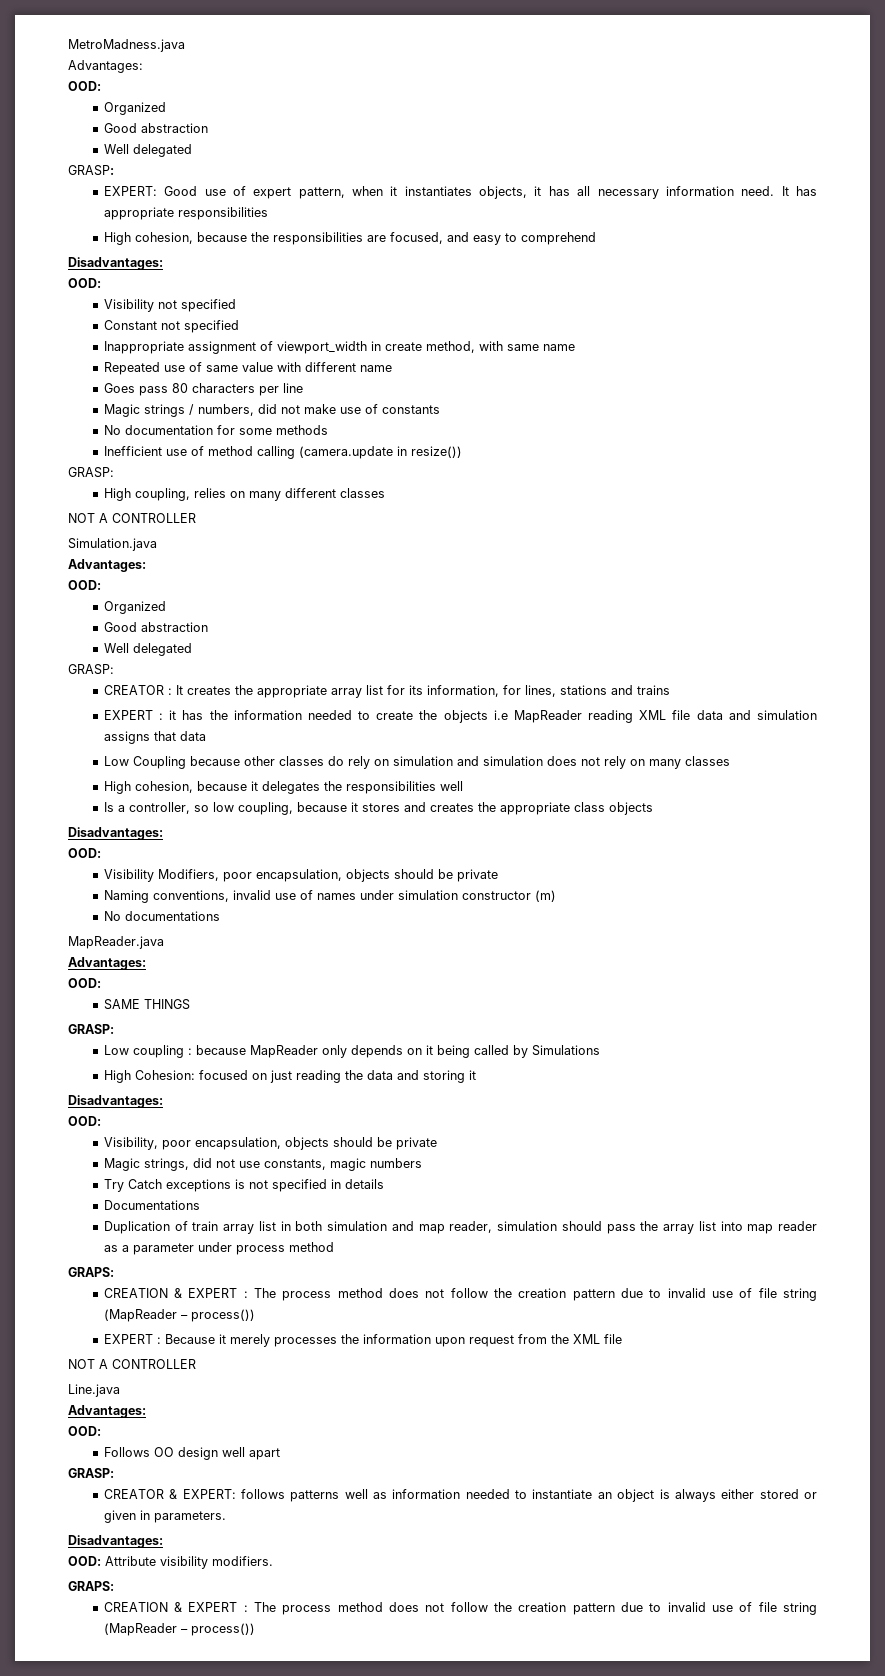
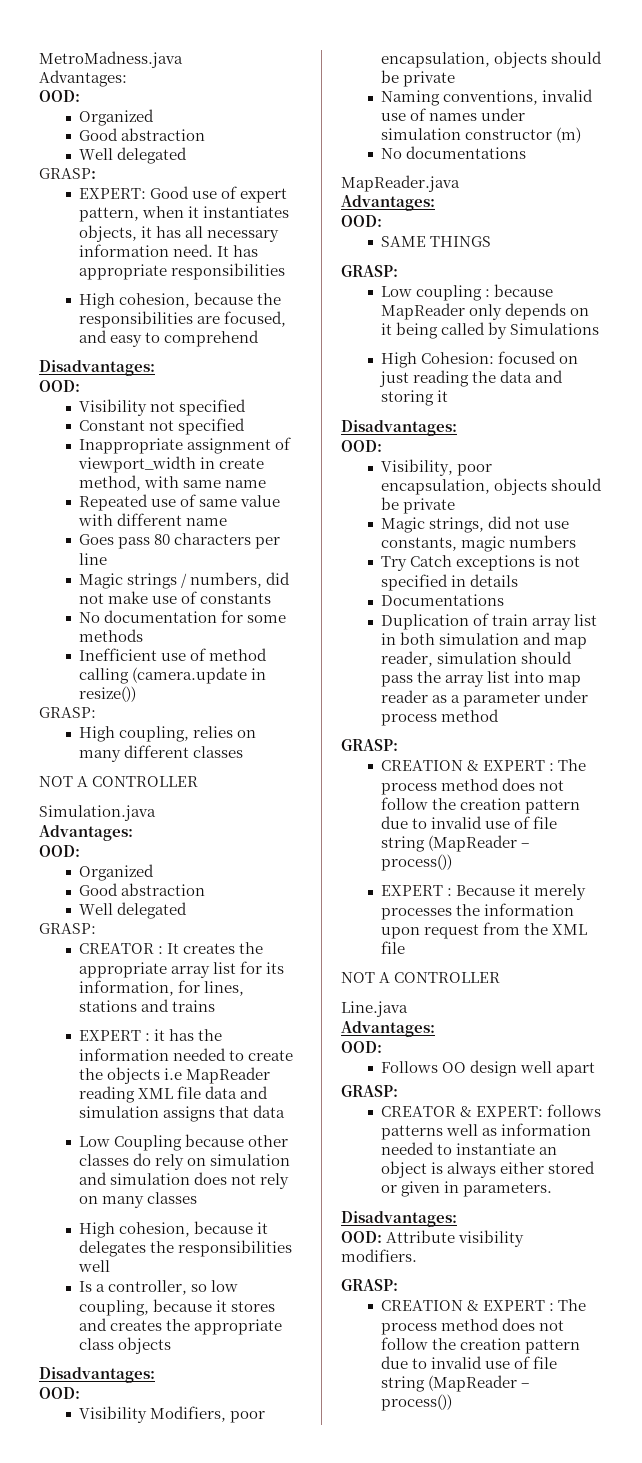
  Duplication of train array list in both simulation and map reader, simulation should pass the array list into map reader as a parameter under process method
- GRAPS:
+ GRASP:
  OOD: Attribute visibility modifiers.
- GRAPS:
+ GRASP:

